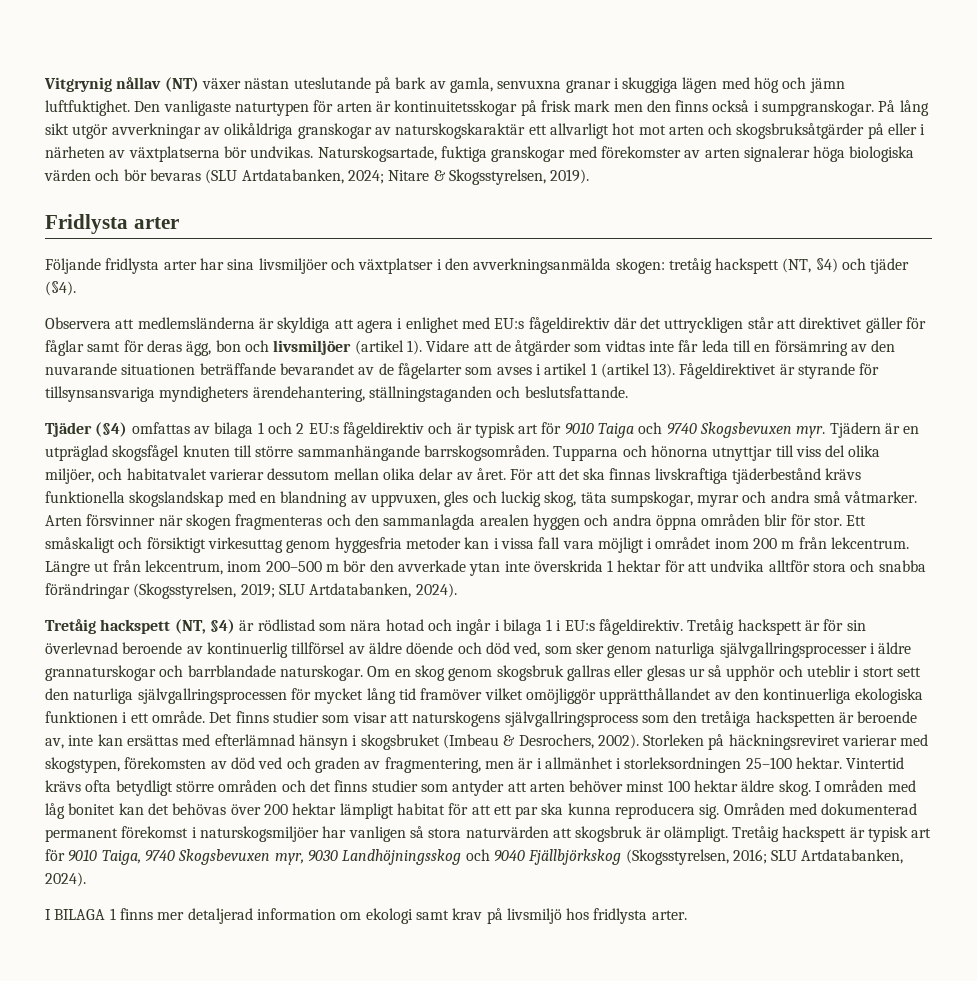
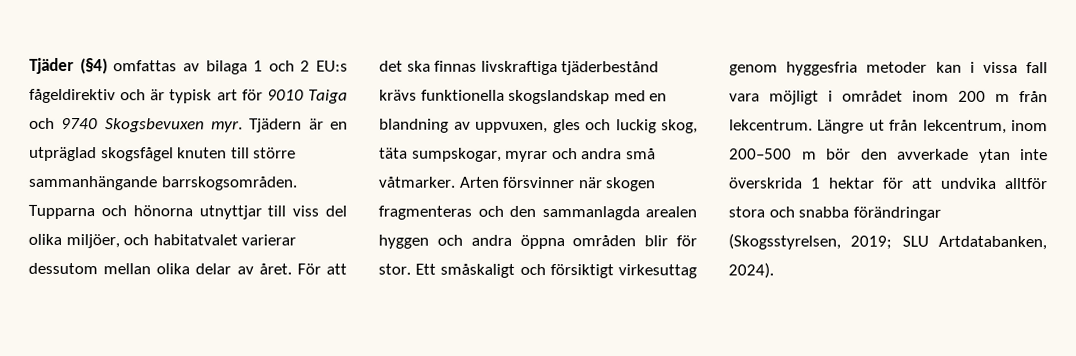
- Vitgrynig nållav (NT) växer nästan uteslutande på bark av gamla, senvuxna granar i skuggiga lägen med hög och jämn luftfuktighet. Den vanligaste naturtypen för arten är kontinuitetsskogar på frisk mark men den finns också i sumpgranskogar. På lång sikt utgör avverkningar av olikåldriga granskogar av naturskogskaraktär ett allvarligt hot mot arten och skogsbruksåtgärder på eller i närheten av växtplatserna bör undvikas. Naturskogsartade, fuktiga granskogar med förekomster av arten signalerar höga biologiska värden och bör bevaras (SLU Artdatabanken, 2024; Nitare & Skogsstyrelsen, 2019).
- Fridlysta arter
- Följande fridlysta arter har sina livsmiljöer och växtplatser i den avverkningsanmälda skogen: tretåig hackspett (NT, §4) och tjäder (§4).
- Observera att medlemsländerna är skyldiga att agera i enlighet med EU:s fågeldirektiv där det uttryckligen står att direktivet gäller för fåglar samt för deras ägg, bon och livsmiljöer (artikel 1). Vidare att de åtgärder som vidtas inte får leda till en försämring av den nuvarande situationen beträffande bevarandet av de fågelarter som avses i artikel 1 (artikel 13). Fågeldirektivet är styrande för tillsynsansvariga myndigheters ärendehantering, ställningstaganden och beslutsfattande.
- Tretåig hackspett (NT, §4) är rödlistad som nära hotad och ingår i bilaga 1 i EU:s fågeldirektiv. Tretåig hackspett är för sin överlevnad beroende av kontinuerlig tillförsel av äldre döende och död ved, som sker genom naturliga självgallringsprocesser i äldre grannaturskogar och barrblandade naturskogar. Om en skog genom skogsbruk gallras eller glesas ur så upphör och uteblir i stort sett den naturliga självgallringsprocessen för mycket lång tid framöver vilket omöjliggör upprätthållandet av den kontinuerliga ekologiska funktionen i ett område. Det finns studier som visar att naturskogens självgallringsprocess som den tretåiga hackspetten är beroende av, inte kan ersättas med efterlämnad hänsyn i skogsbruket (Imbeau & Desrochers, 2002). Storleken på häckningsreviret varierar med skogstypen, förekomsten av död ved och graden av fragmentering, men är i allmänhet i storleksordningen 25–100 hektar. Vintertid krävs ofta betydligt större områden och det finns studier som antyder att arten behöver minst 100 hektar äldre skog. I områden med låg bonitet kan det behövas över 200 hektar lämpligt habitat för att ett par ska kunna reproducera sig. Områden med dokumenterad permanent förekomst i naturskogsmiljöer har vanligen så stora naturvärden att skogsbruk är olämpligt. Tretåig hackspett är typisk art för 9010 Taiga, 9740 Skogsbevuxen myr, 9030 Landhöjningsskog och 9040 Fjällbjörkskog (Skogsstyrelsen, 2016; SLU Artdatabanken, 2024).
- I BILAGA 1 finns mer detaljerad information om ekologi samt krav på livsmiljö hos fridlysta arter.

